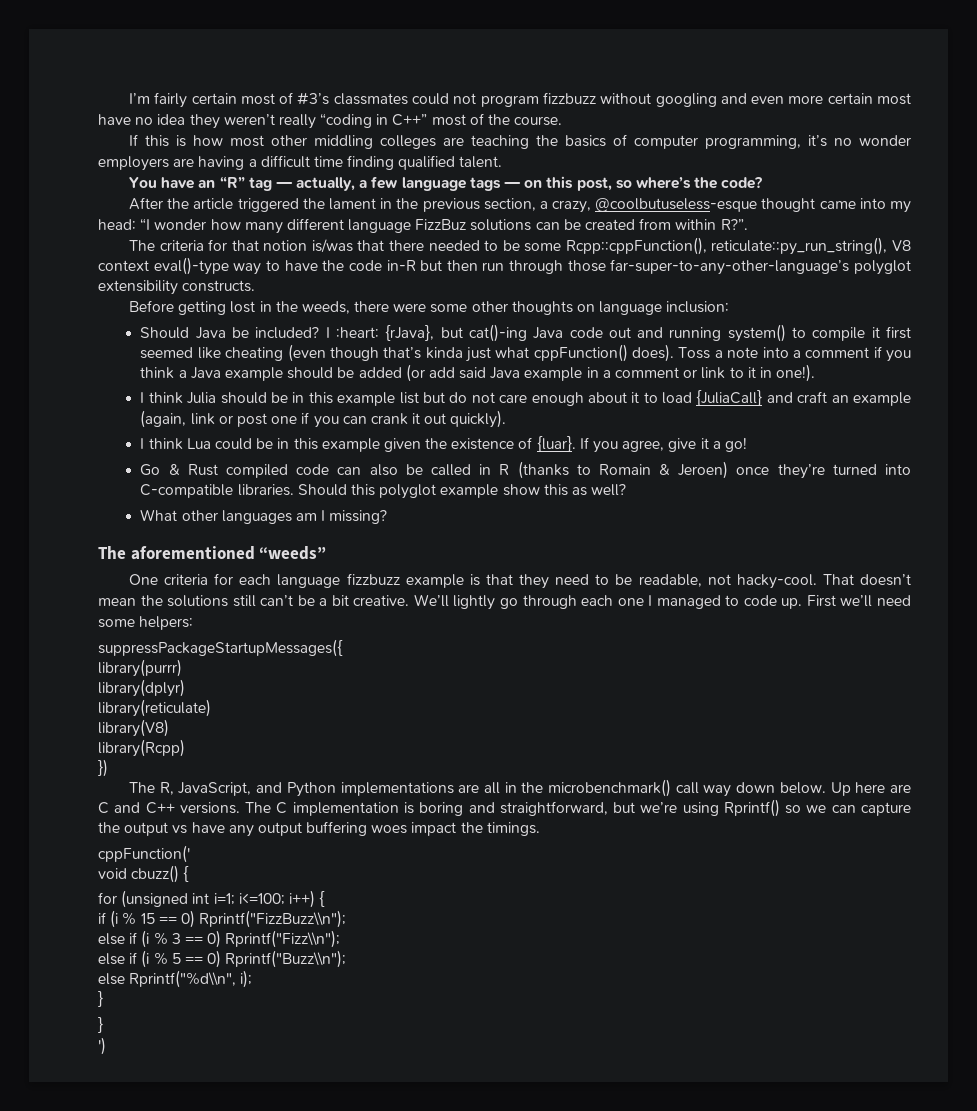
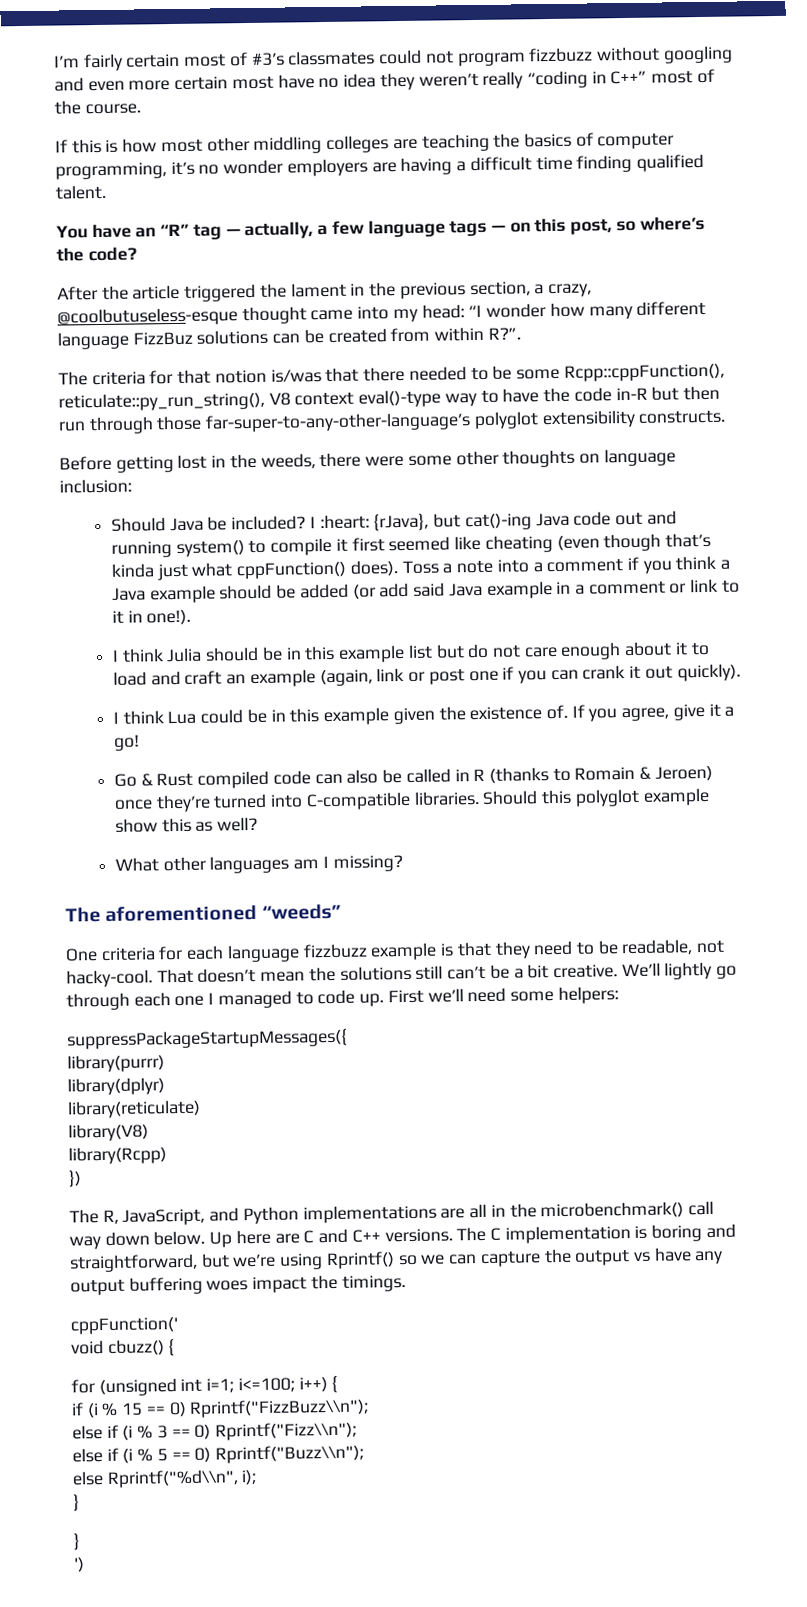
- I think Julia should be in this example list but do not care enough about it to load {JuliaCall} and craft an example (again, link or post one if you can crank it out quickly).
+ I think Julia should be in this example list but do not care enough about it to load and craft an example (again, link or post one if you can crank it out quickly).
- I think Lua could be in this example given the existence of {luar}.
+ I think Lua could be in this example given the existence of.

